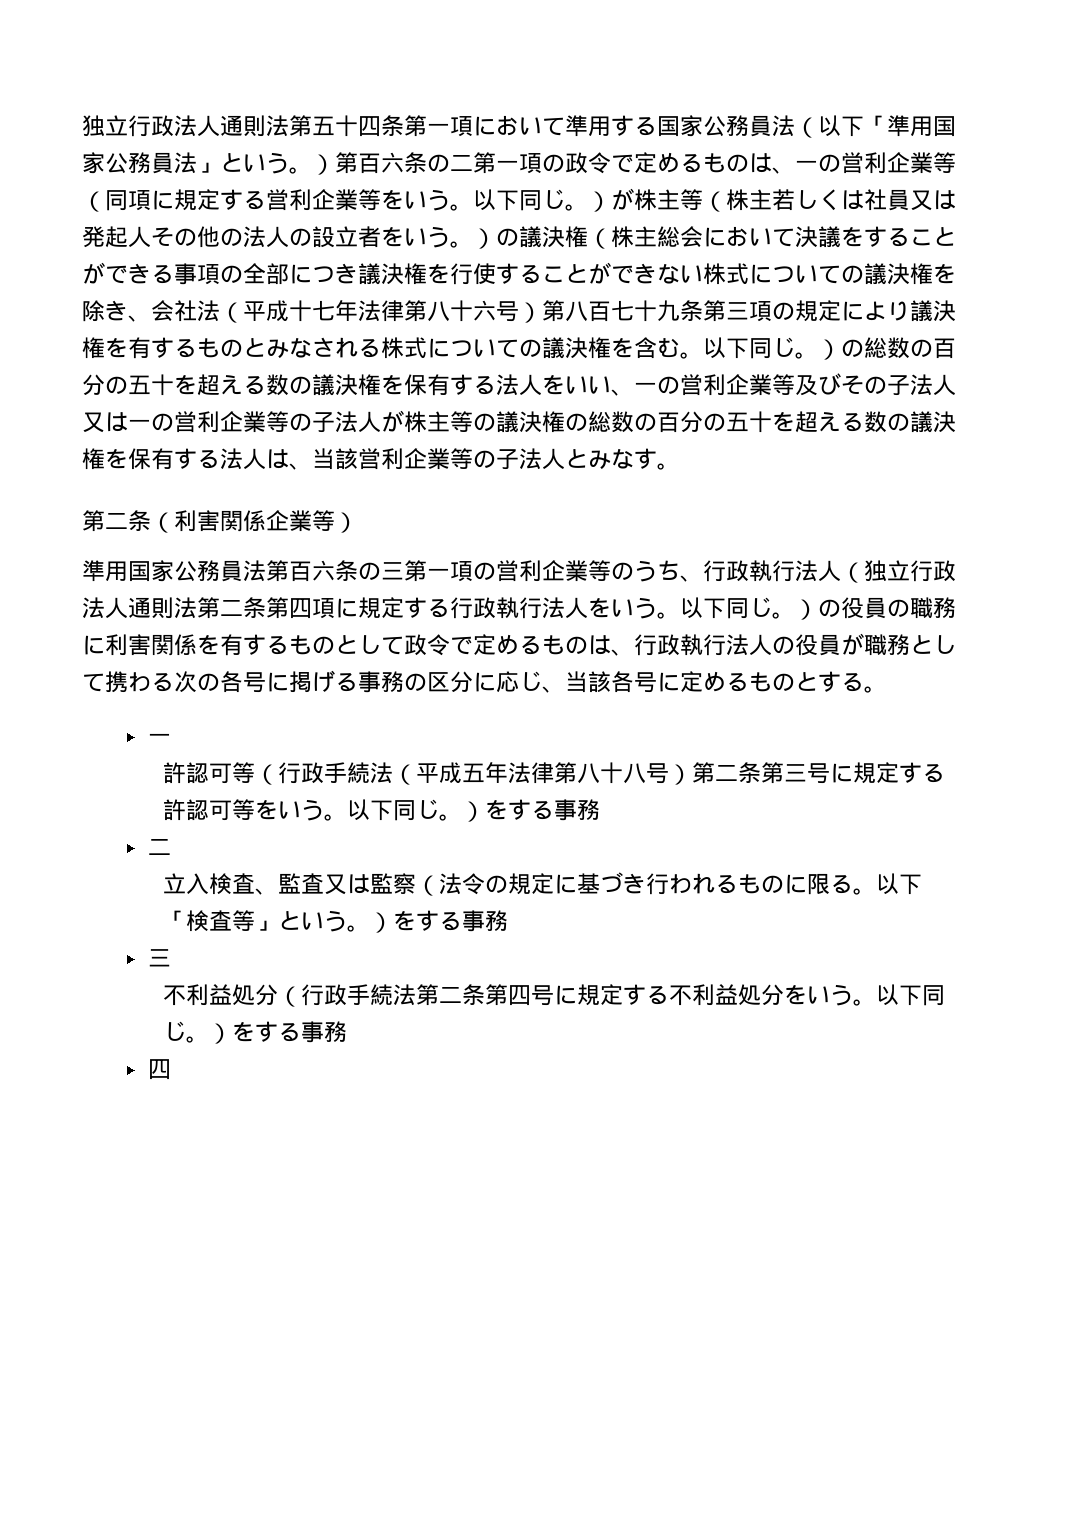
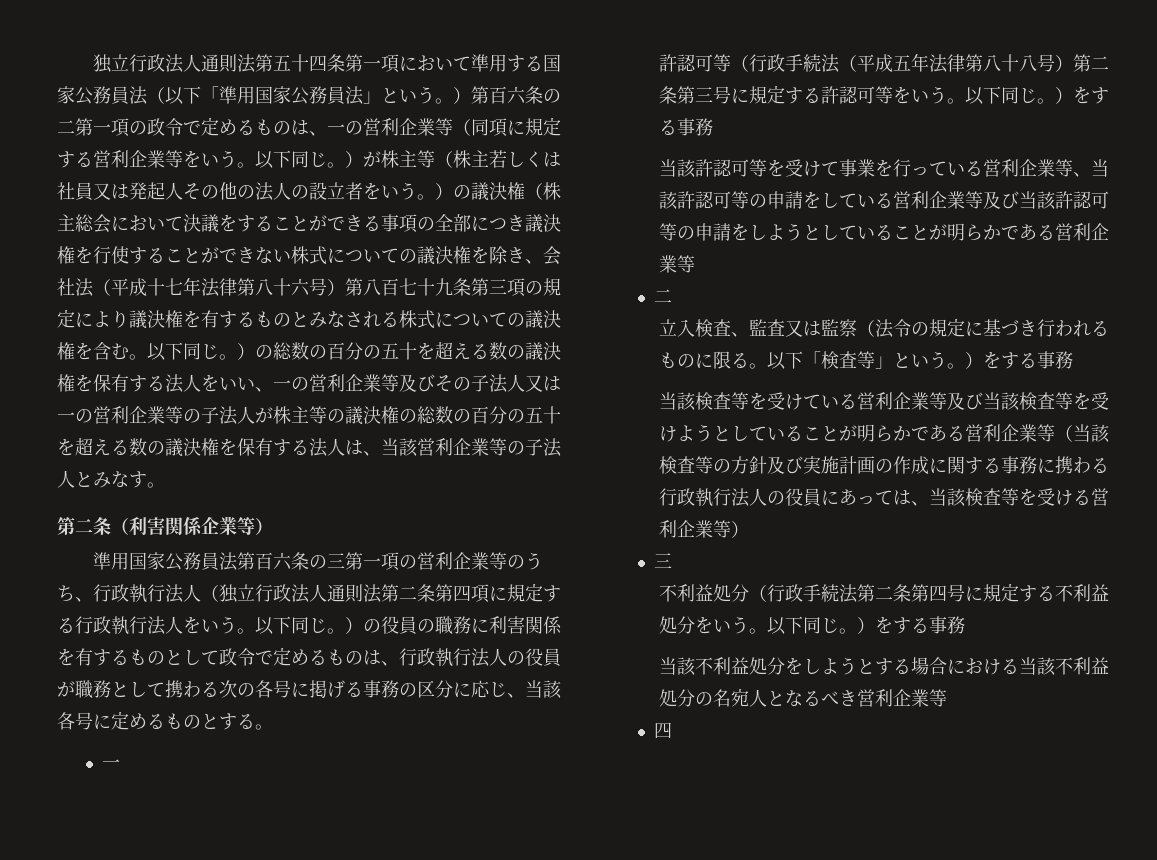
+ 当該許認可等を受けて事業を行っている営利企業等、当該許認可等の申請をしている営利企業等及び当該許認可等の申請をしようとしていることが明らかである営利企業等
+ 当該検査等を受けている営利企業等及び当該検査等を受けようとしていることが明らかである営利企業等（当該検査等の方針及び実施計画の作成に関する事務に携わる行政執行法人の役員にあっては、当該検査等を受ける営利企業等）
+ 当該不利益処分をしようとする場合における当該不利益処分の名宛人となるべき営利企業等

